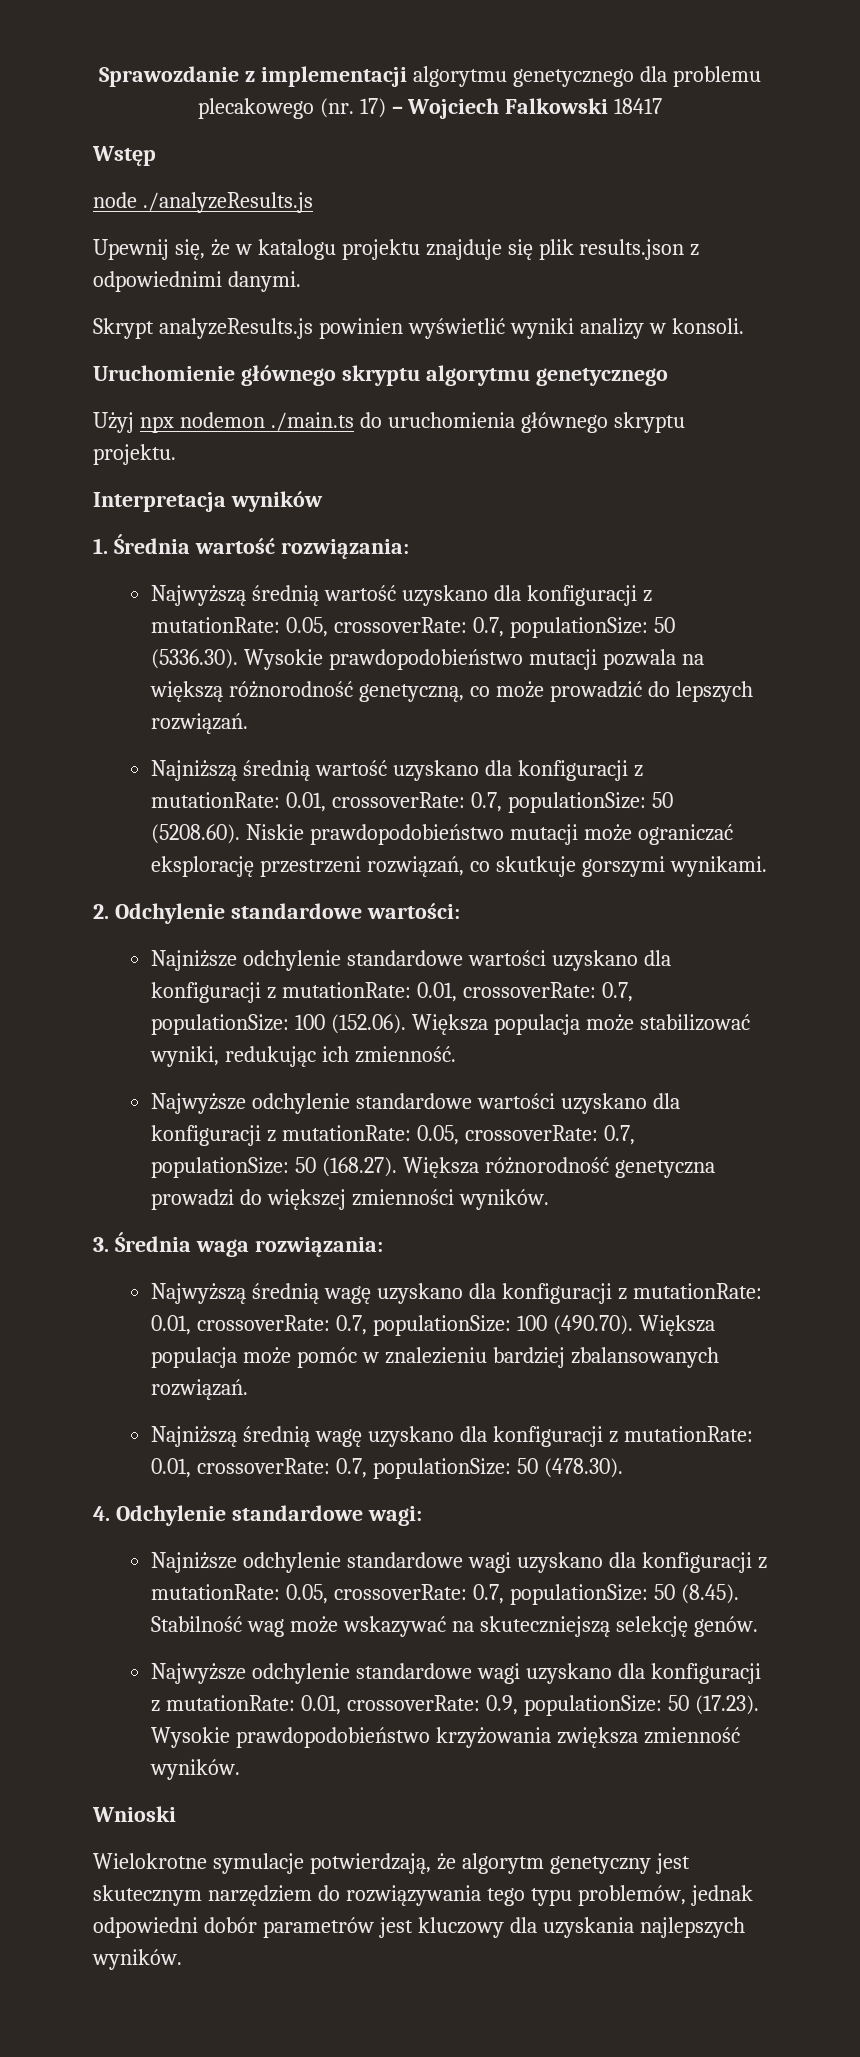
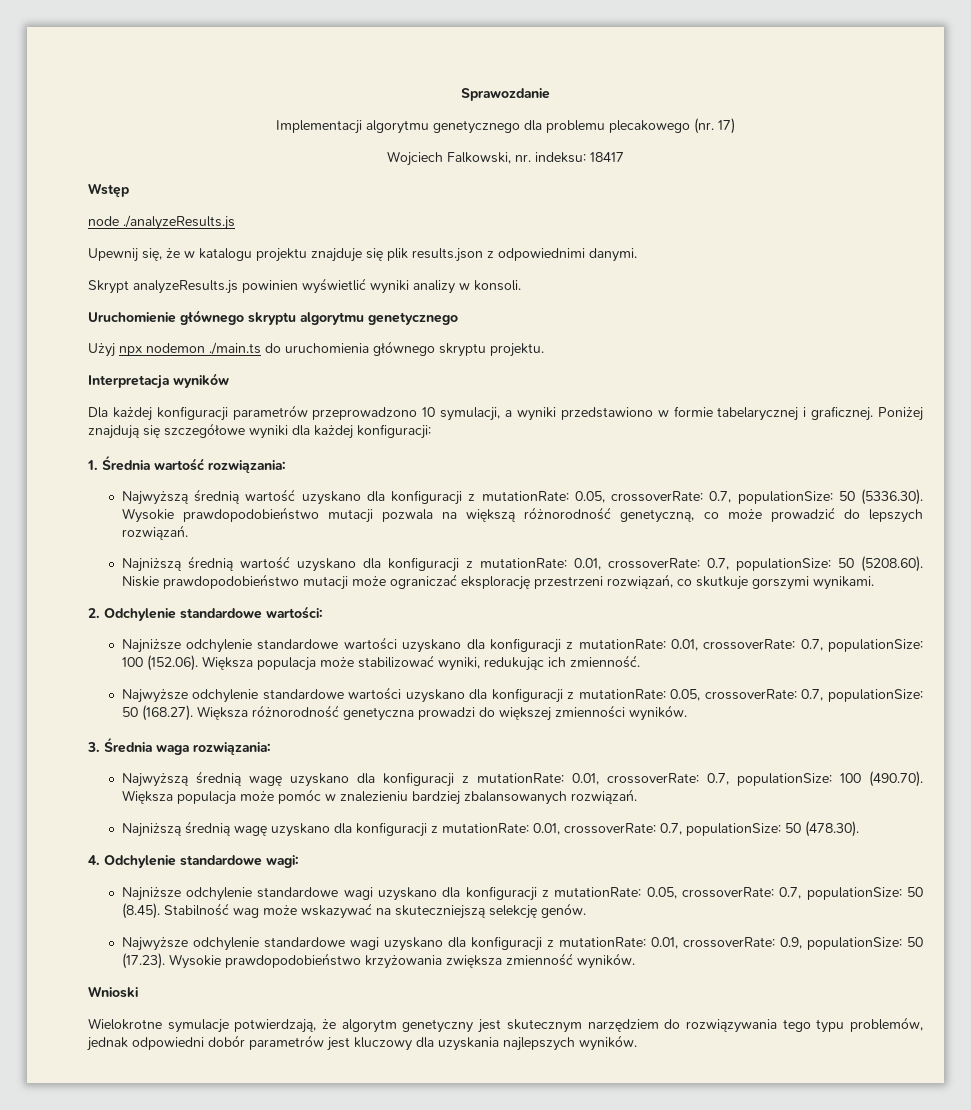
- Sprawozdanie z implementacji algorytmu genetycznego dla problemu plecakowego (nr. 17) – Wojciech Falkowski 18417
+ Sprawozdanie
+ Implementacji algorytmu genetycznego dla problemu plecakowego (nr. 17)
+ Wojciech Falkowski, nr. indeksu: 18417
+ Dla każdej konfiguracji parametrów przeprowadzono 10 symulacji, a wyniki przedstawiono w formie tabelarycznej i graficznej. Poniżej znajdują się szczegółowe wyniki dla każdej konfiguracji:

